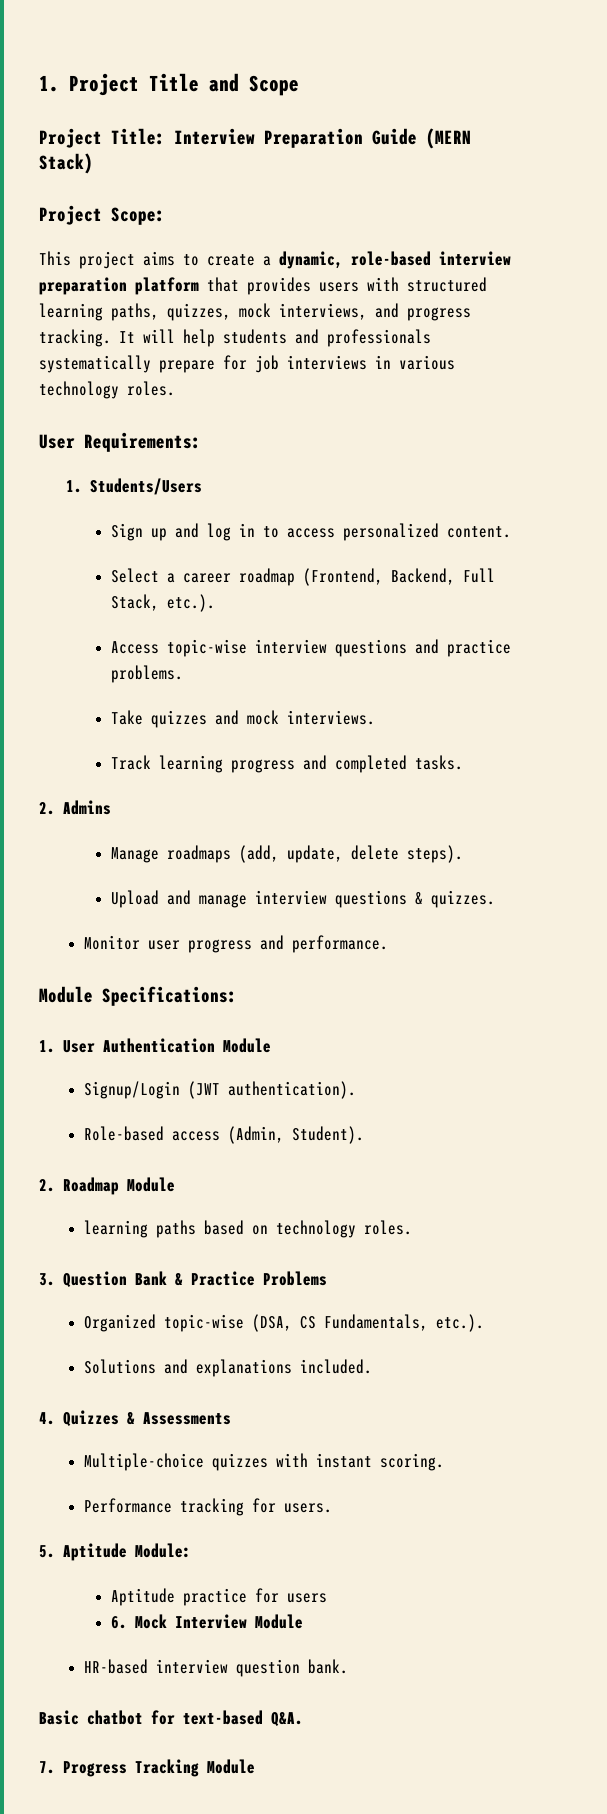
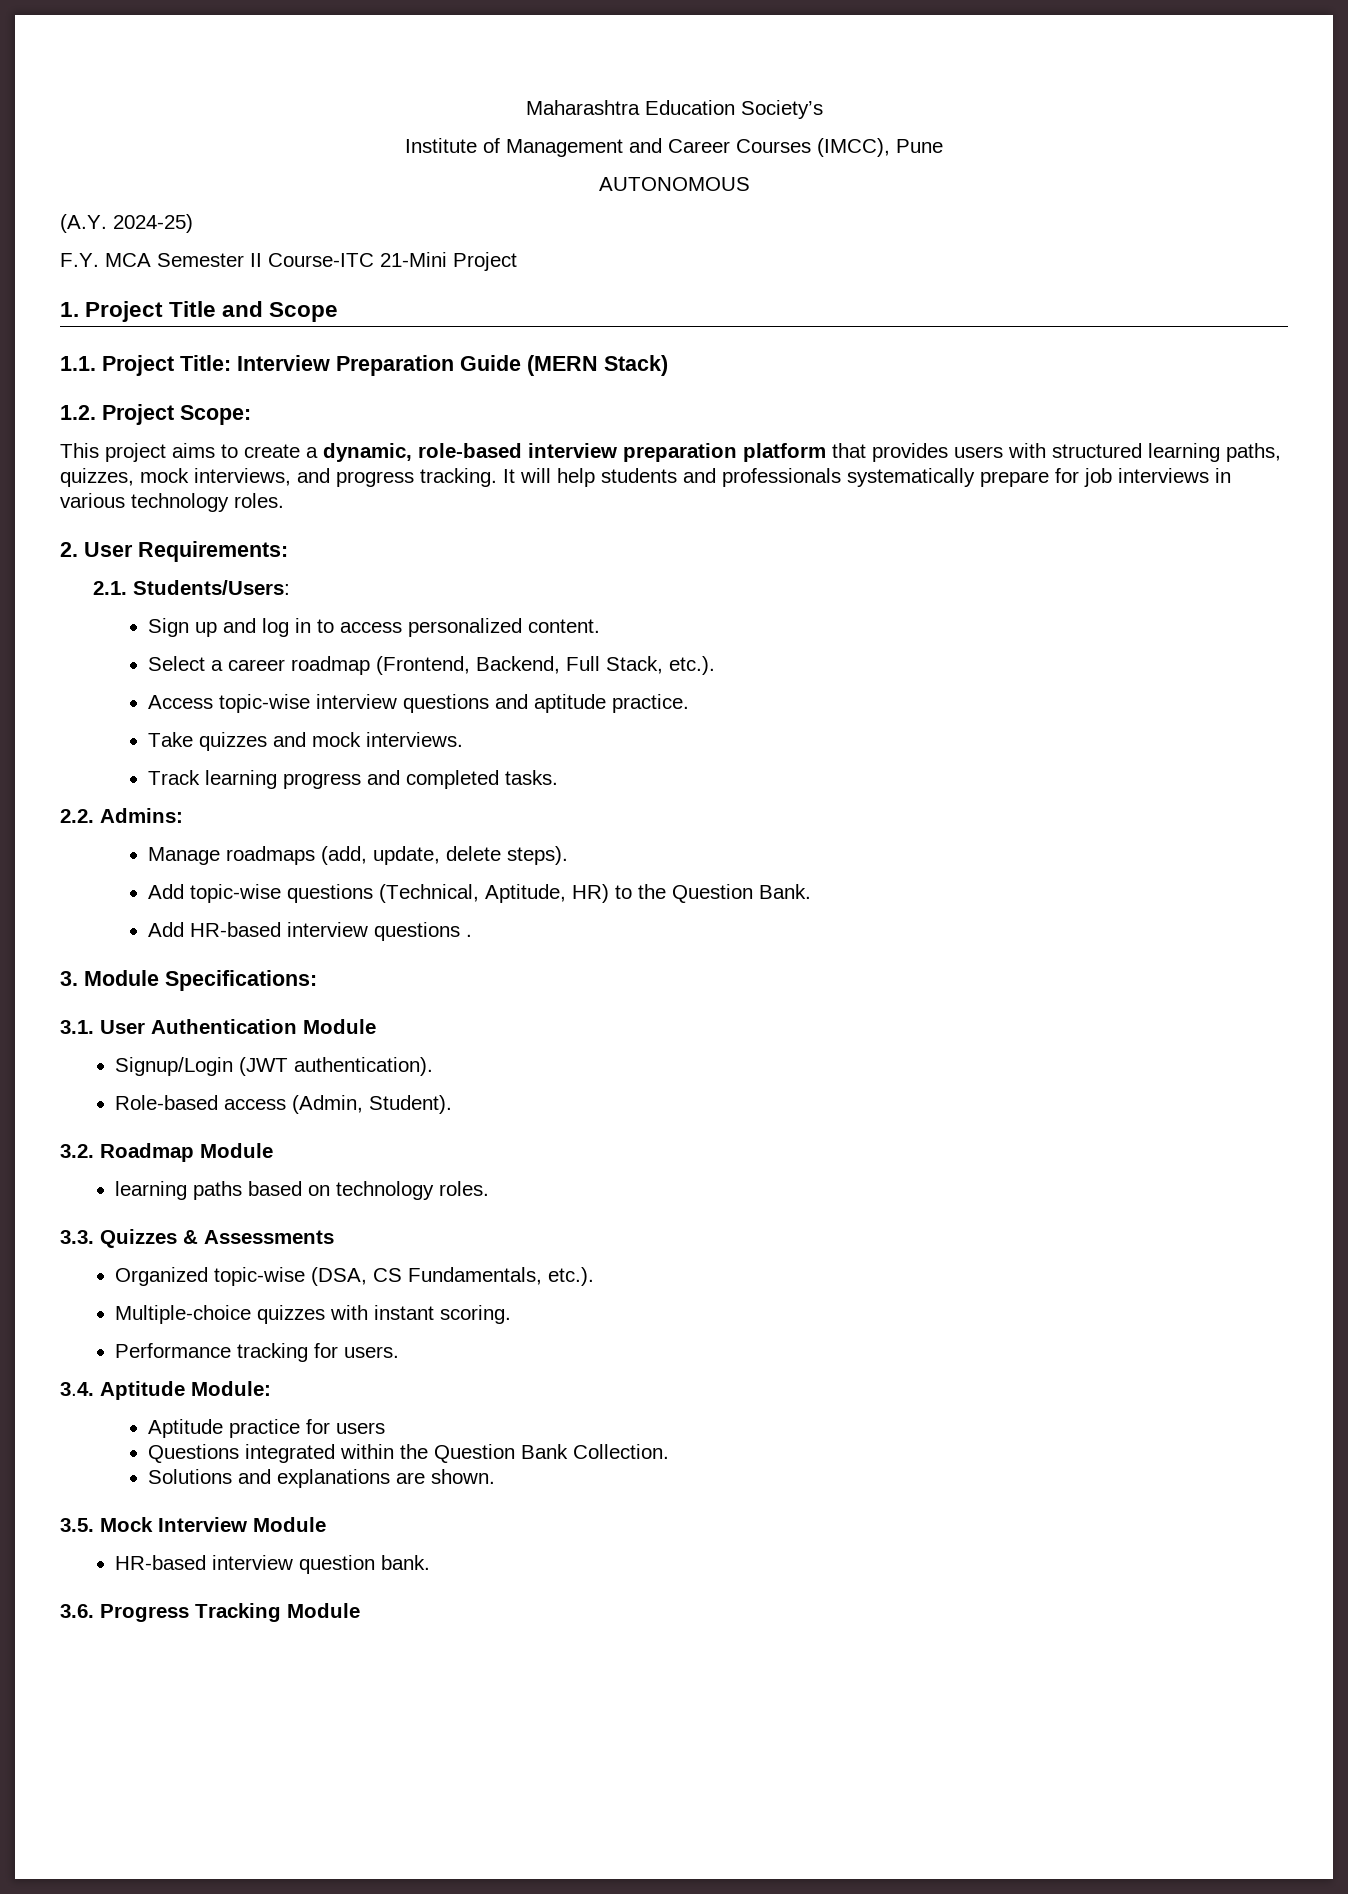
+ Maharashtra Education Society’s
+ Institute of Management and Career Courses (IMCC), Pune
+ AUTONOMOUS
+ (A.Y. 2024-25)
+ F.Y. MCA Semester II Course-ITC 21-Mini Project
- Project Title: Interview Preparation Guide (MERN Stack)
+ 1.1. Project Title: Interview Preparation Guide (MERN Stack)
- Project Scope:
+ 1.2. Project Scope:
- User Requirements:
+ 2. User Requirements:
- 1. Students/Users
+ 2.1. Students/Users:
- Access topic-wise interview questions and practice problems.
+ Access topic-wise interview questions and aptitude practice.
- 2. Admins
+ 2.2. Admins:
- Upload and manage interview questions & quizzes.
- Monitor user progress and performance.
- Module Specifications:
+ Add topic-wise questions (Technical, Aptitude, HR) to the Question Bank.
+ Add HR-based interview questions .
+ 3. Module Specifications:
- 1. User Authentication Module
+ 3.1. User Authentication Module
- 2. Roadmap Module
+ 3.2. Roadmap Module
- 3. Question Bank & Practice Problems
+ 3.3. Quizzes & Assessments
- Solutions and explanations included.
- 4. Quizzes & Assessments
- 5. Aptitude Module:
+ 3.4. Aptitude Module:
- 6. Mock Interview Module
+ Questions integrated within the Question Bank Collection.
+ Solutions and explanations are shown.
+ 3.5. Mock Interview Module
- Basic chatbot for text-based Q&A.
- 7. Progress Tracking Module
+ 3.6. Progress Tracking Module

